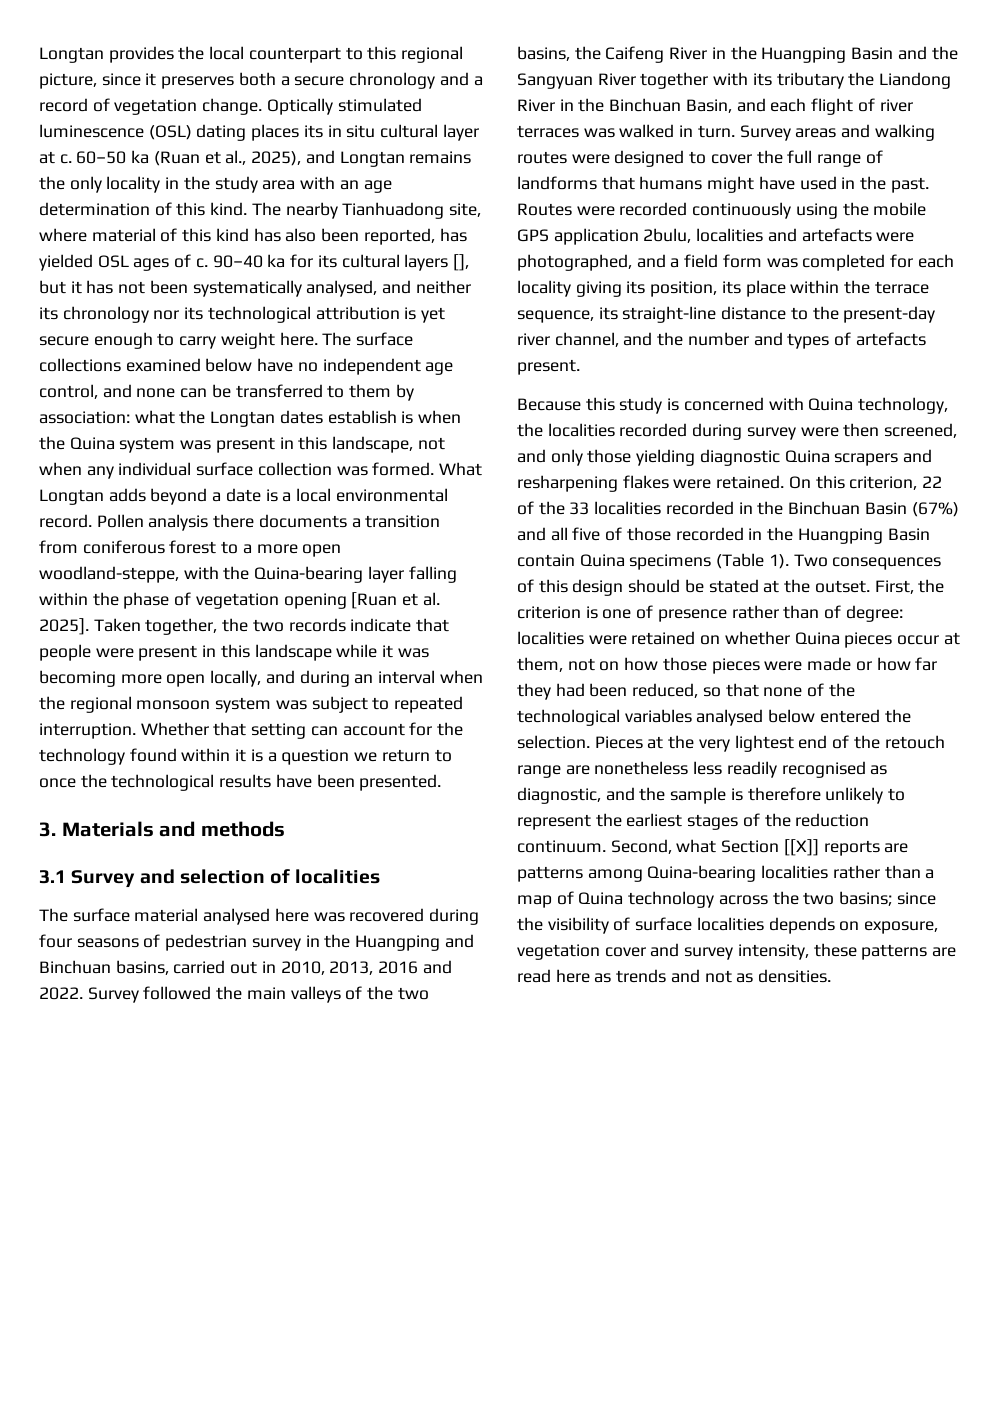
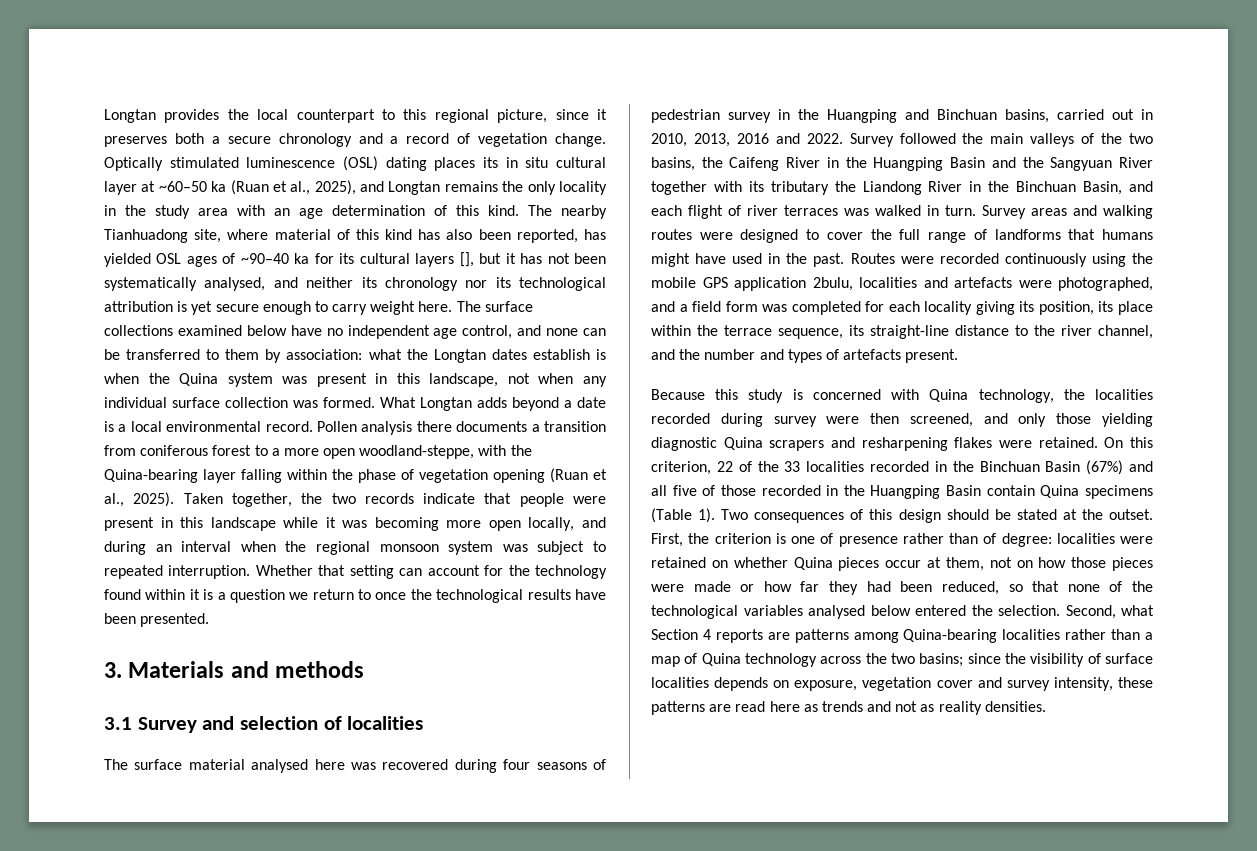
- Optically stimulated luminescence (OSL) dating places its in situ cultural layer at c. 60–50 ka (Ruan et al., 2025), and Longtan remains the only locality in the study area with an age determination of this kind.
+ Optically stimulated luminescence (OSL) dating places its in situ cultural layer at ~60–50 ka (Ruan et al., 2025), and Longtan remains the only locality in the study area with an age determination of this kind.
- The nearby Tianhuadong site, where material of this kind has also been reported, has yielded OSL ages of c. 90–40 ka for its cultural layers [], but it has not been systematically analysed, and neither its chronology nor its technological attribution is yet secure enough to carry weight here.
+ The nearby Tianhuadong site, where material of this kind has also been reported, has yielded OSL ages of ~90–40 ka for its cultural layers [], but it has not been systematically analysed, and neither its chronology nor its technological attribution is yet secure enough to carry weight here.
- Pollen analysis there documents a transition from coniferous forest to a more open woodland-steppe, with the Quina-bearing layer falling within the phase of vegetation opening [Ruan et al. 2025].
+ Pollen analysis there documents a transition from coniferous forest to a more open woodland-steppe, with the Quina-bearing layer falling within the phase of vegetation opening (Ruan et al., 2025).
- Routes were recorded continuously using the mobile GPS application 2bulu, localities and artefacts were photographed, and a field form was completed for each locality giving its position, its place within the terrace sequence, its straight-line distance to the present-day river channel, and the number and types of artefacts present.
+ Routes were recorded continuously using the mobile GPS application 2bulu, localities and artefacts were photographed, and a field form was completed for each locality giving its position, its place within the terrace sequence, its straight-line distance to the river channel, and the number and types of artefacts present.
- Pieces at the very lightest end of the retouch range are nonetheless less readily recognised as diagnostic, and the sample is therefore unlikely to represent the earliest stages of the reduction continuum.
- Second, what Section [[X]] reports are patterns among Quina-bearing localities rather than a map of Quina technology across the two basins; since the visibility of surface localities depends on exposure, vegetation cover and survey intensity, these patterns are read here as trends and not as densities.
+ Second, what Section 4 reports are patterns among Quina-bearing localities rather than a map of Quina technology across the two basins; since the visibility of surface localities depends on exposure, vegetation cover and survey intensity, these patterns are read here as trends and not as reality densities.

